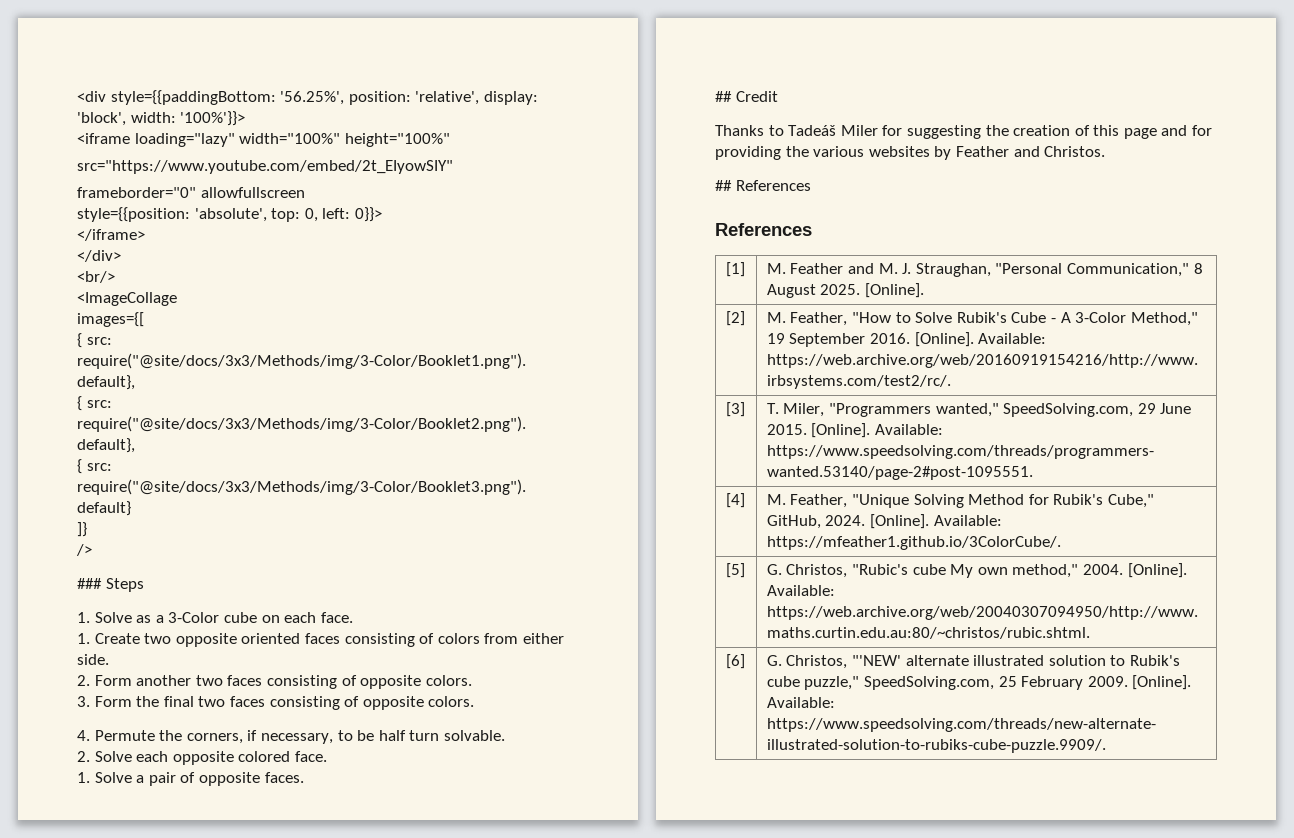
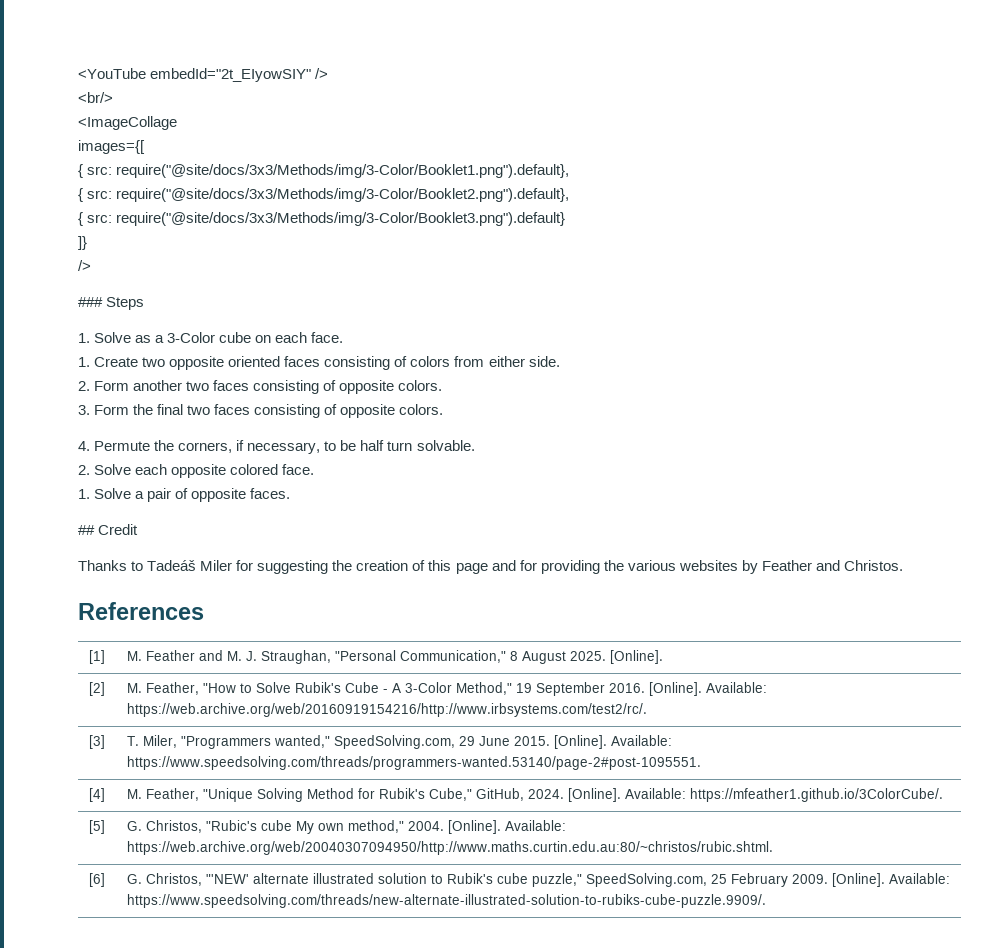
- <div style={{paddingBottom: '56.25%', position: 'relative', display: 'block', width: '100%'}}>
- <iframe loading="lazy" width="100%" height="100%"
- src="https://www.youtube.com/embed/2t_EIyowSIY"
- frameborder="0" allowfullscreen
- style={{position: 'absolute', top: 0, left: 0}}>
- </iframe>
- </div>
+ <YouTube embedId="2t_EIyowSIY" />
- ## References

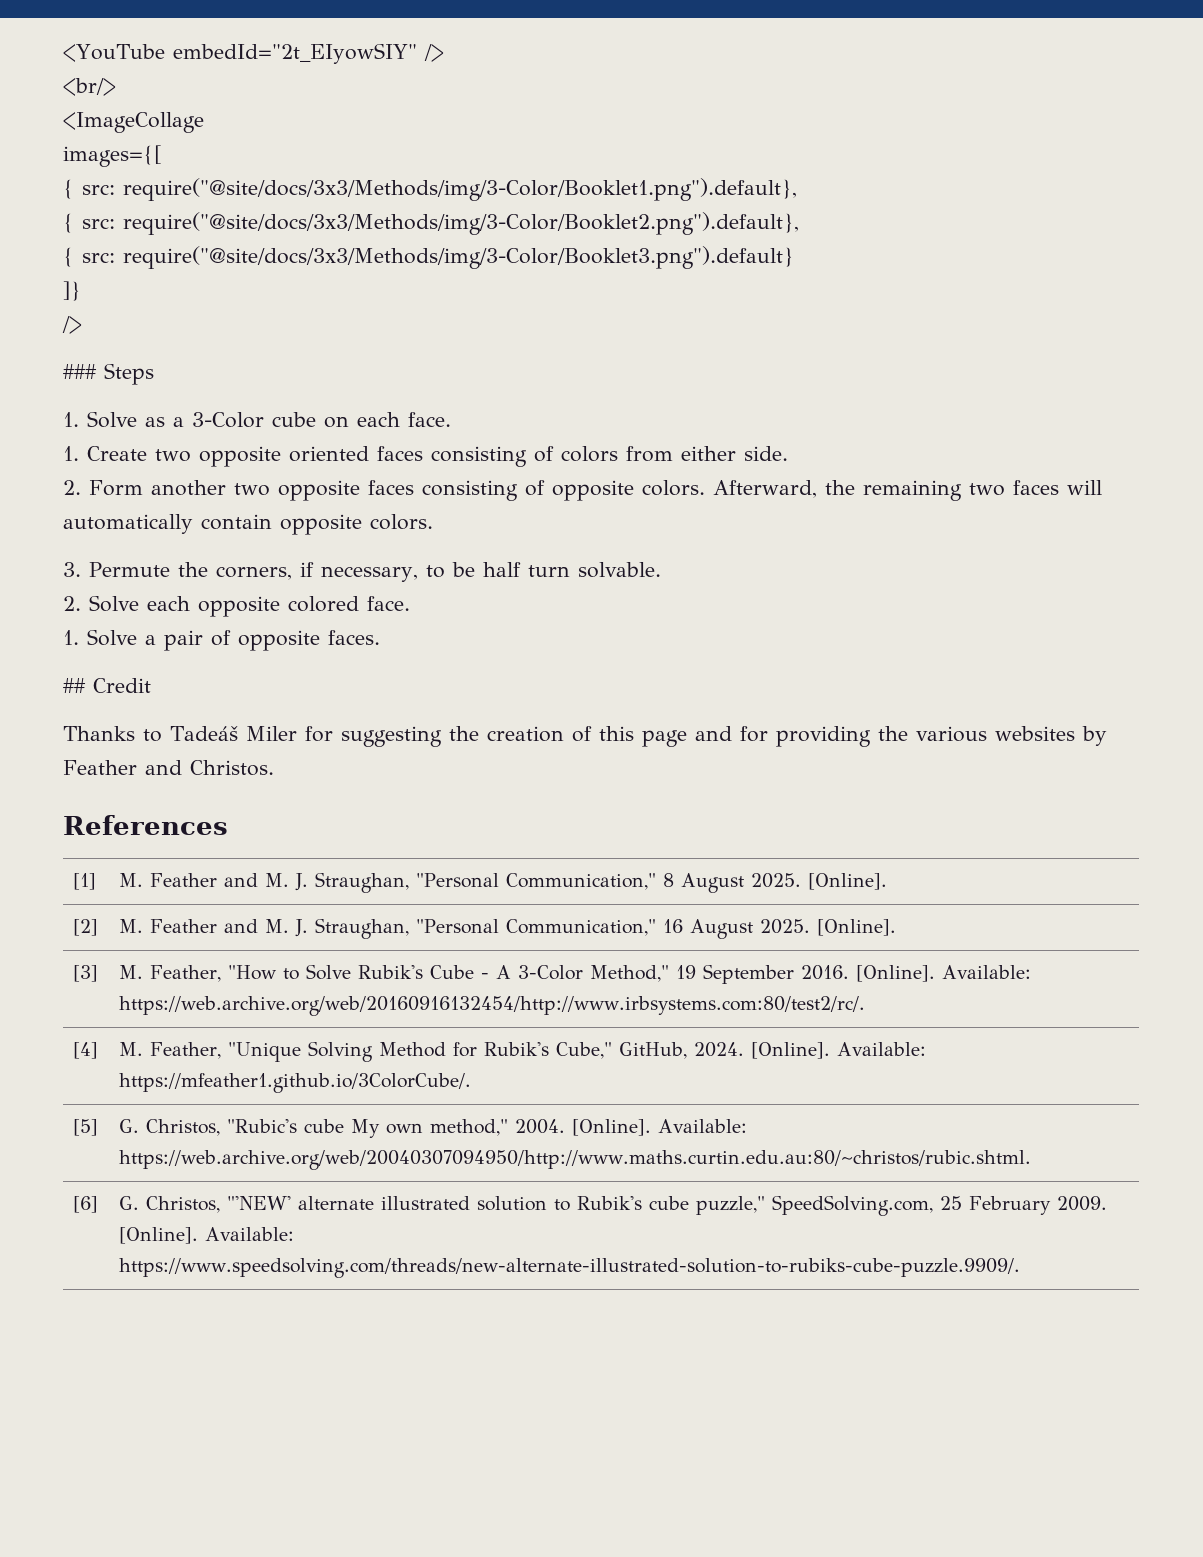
- 2. Form another two faces consisting of opposite colors.
- 3. Form the final two faces consisting of opposite colors.
- 4. Permute the corners, if necessary, to be half turn solvable.
+ 2. Form another two opposite faces consisting of opposite colors. Afterward, the remaining two faces will automatically contain opposite colors.
+ 3. Permute the corners, if necessary, to be half turn solvable.
- [2] | M. Feather, "How to Solve Rubik's Cube - A 3-Color Method," 19 September 2016. [Online]. Available: https://web.archive.org/web/20160919154216/http://www.irbsystems.com/test2/rc/.
- [3] | T. Miler, "Programmers wanted," SpeedSolving.com, 29 June 2015. [Online]. Available: https://www.speedsolving.com/threads/programmers-wanted.53140/page-2#post-1095551.
+ [2] | M. Feather and M. J. Straughan, "Personal Communication," 16 August 2025. [Online].
+ [3] | M. Feather, "How to Solve Rubik's Cube - A 3-Color Method," 19 September 2016. [Online]. Available: https://web.archive.org/web/20160916132454/http://www.irbsystems.com:80/test2/rc/.

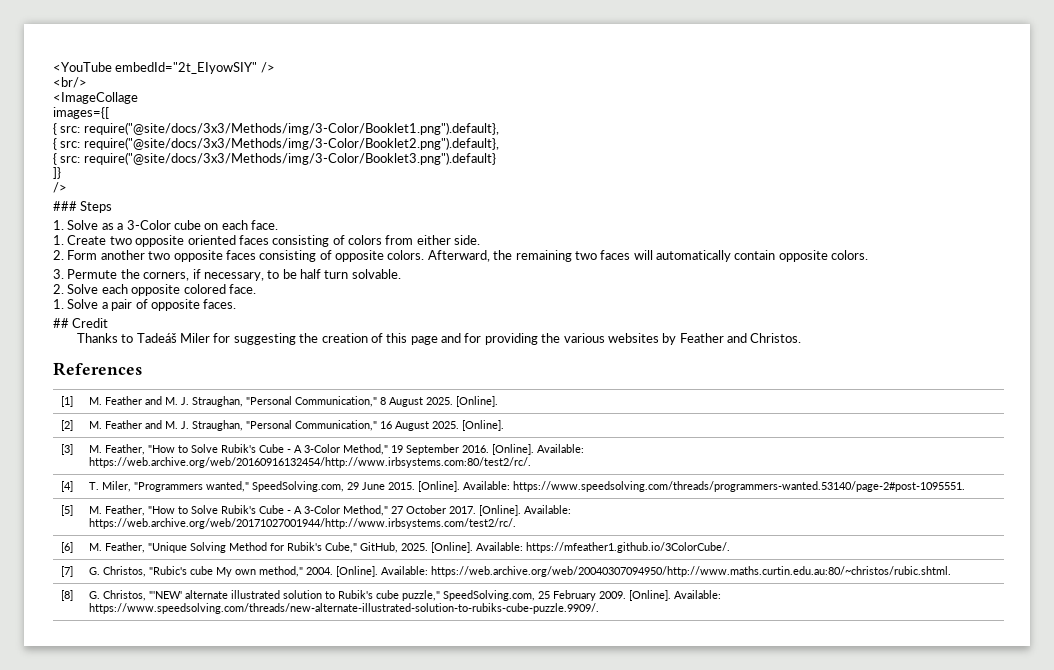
- [4] | M. Feather, "Unique Solving Method for Rubik's Cube," GitHub, 2024. [Online]. Available: https://mfeather1.github.io/3ColorCube/.
+ [4] | T. Miler, "Programmers wanted," SpeedSolving.com, 29 June 2015. [Online]. Available: https://www.speedsolving.com/threads/programmers-wanted.53140/page-2#post-1095551.
+ [5] | M. Feather, "How to Solve Rubik's Cube - A 3-Color Method," 27 October 2017. [Online]. Available: https://web.archive.org/web/20171027001944/http://www.irbsystems.com/test2/rc/.
+ [6] | M. Feather, "Unique Solving Method for Rubik's Cube," GitHub, 2025. [Online]. Available: https://mfeather1.github.io/3ColorCube/.
- [5] | G. Christos, "Rubic's cube My own method," 2004. [Online]. Available: https://web.archive.org/web/20040307094950/http://www.maths.curtin.edu.au:80/~christos/rubic.shtml.
+ [7] | G. Christos, "Rubic's cube My own method," 2004. [Online]. Available: https://web.archive.org/web/20040307094950/http://www.maths.curtin.edu.au:80/~christos/rubic.shtml.
- [6] | G. Christos, "'NEW' alternate illustrated solution to Rubik's cube puzzle," SpeedSolving.com, 25 February 2009. [Online]. Available: https://www.speedsolving.com/threads/new-alternate-illustrated-solution-to-rubiks-cube-puzzle.9909/.
+ [8] | G. Christos, "'NEW' alternate illustrated solution to Rubik's cube puzzle," SpeedSolving.com, 25 February 2009. [Online]. Available: https://www.speedsolving.com/threads/new-alternate-illustrated-solution-to-rubiks-cube-puzzle.9909/.

